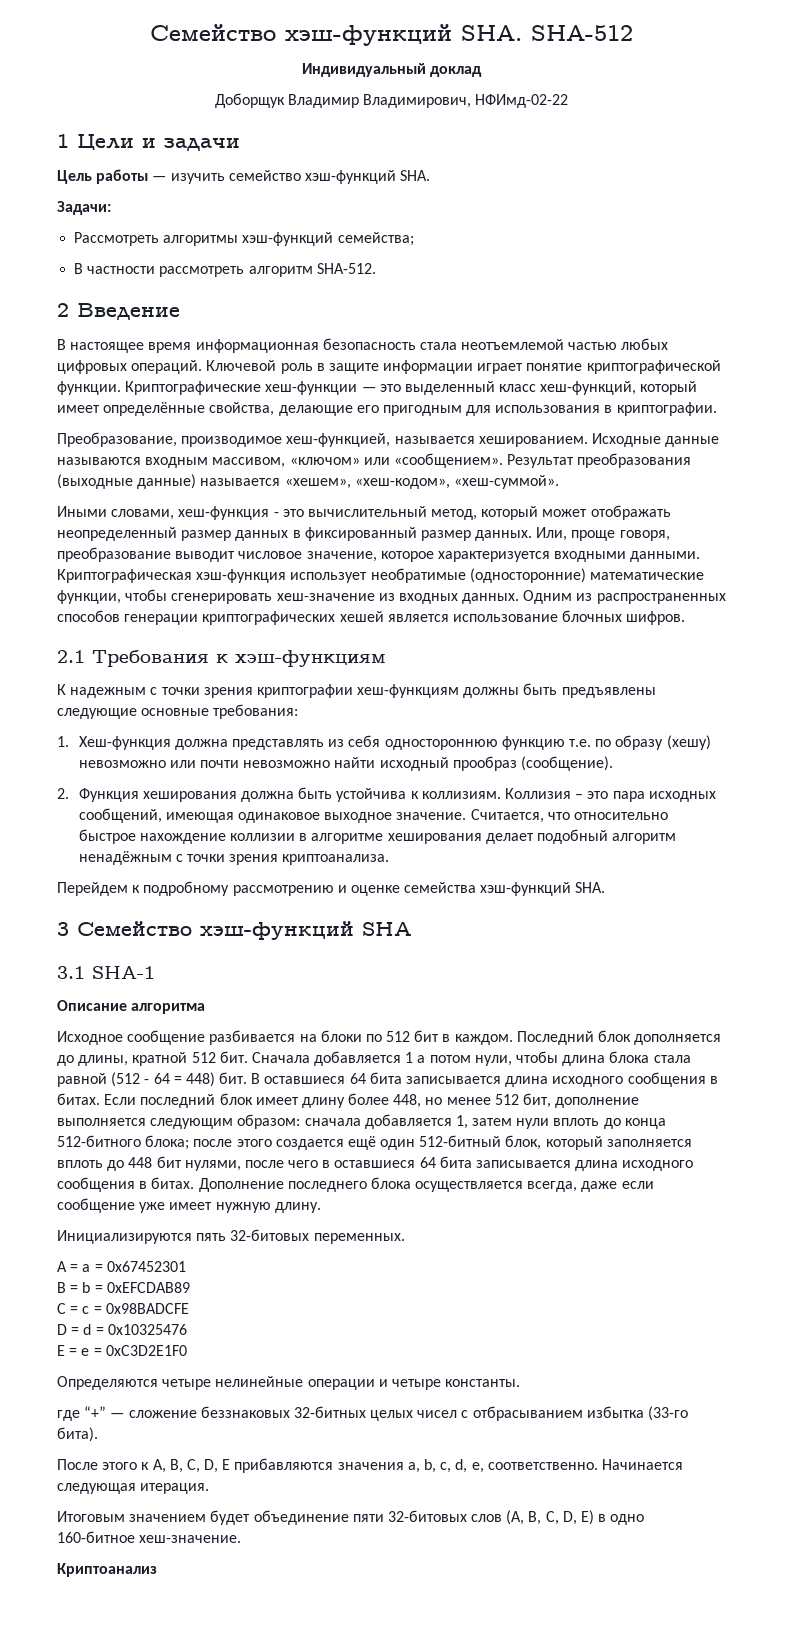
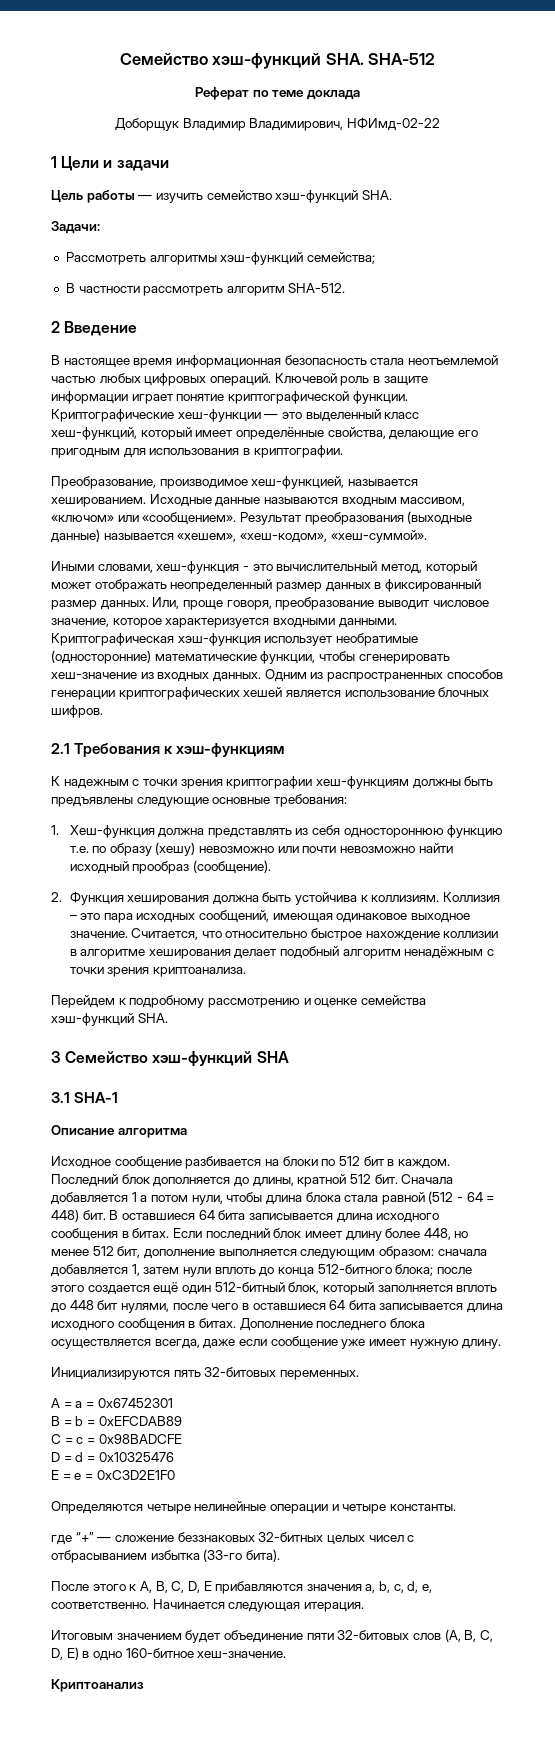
- Индивидуальный доклад
+ Реферат по теме доклада

